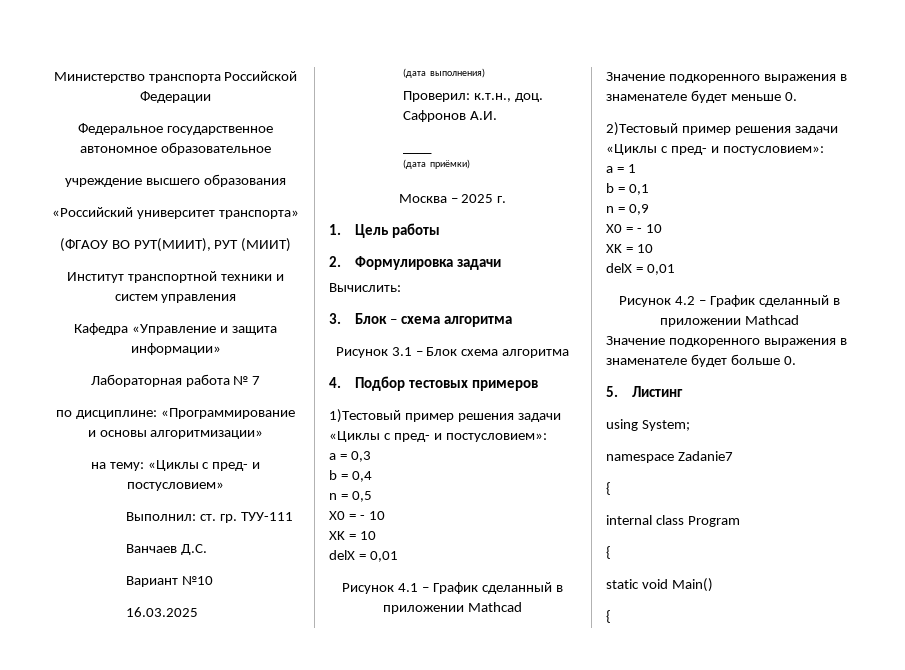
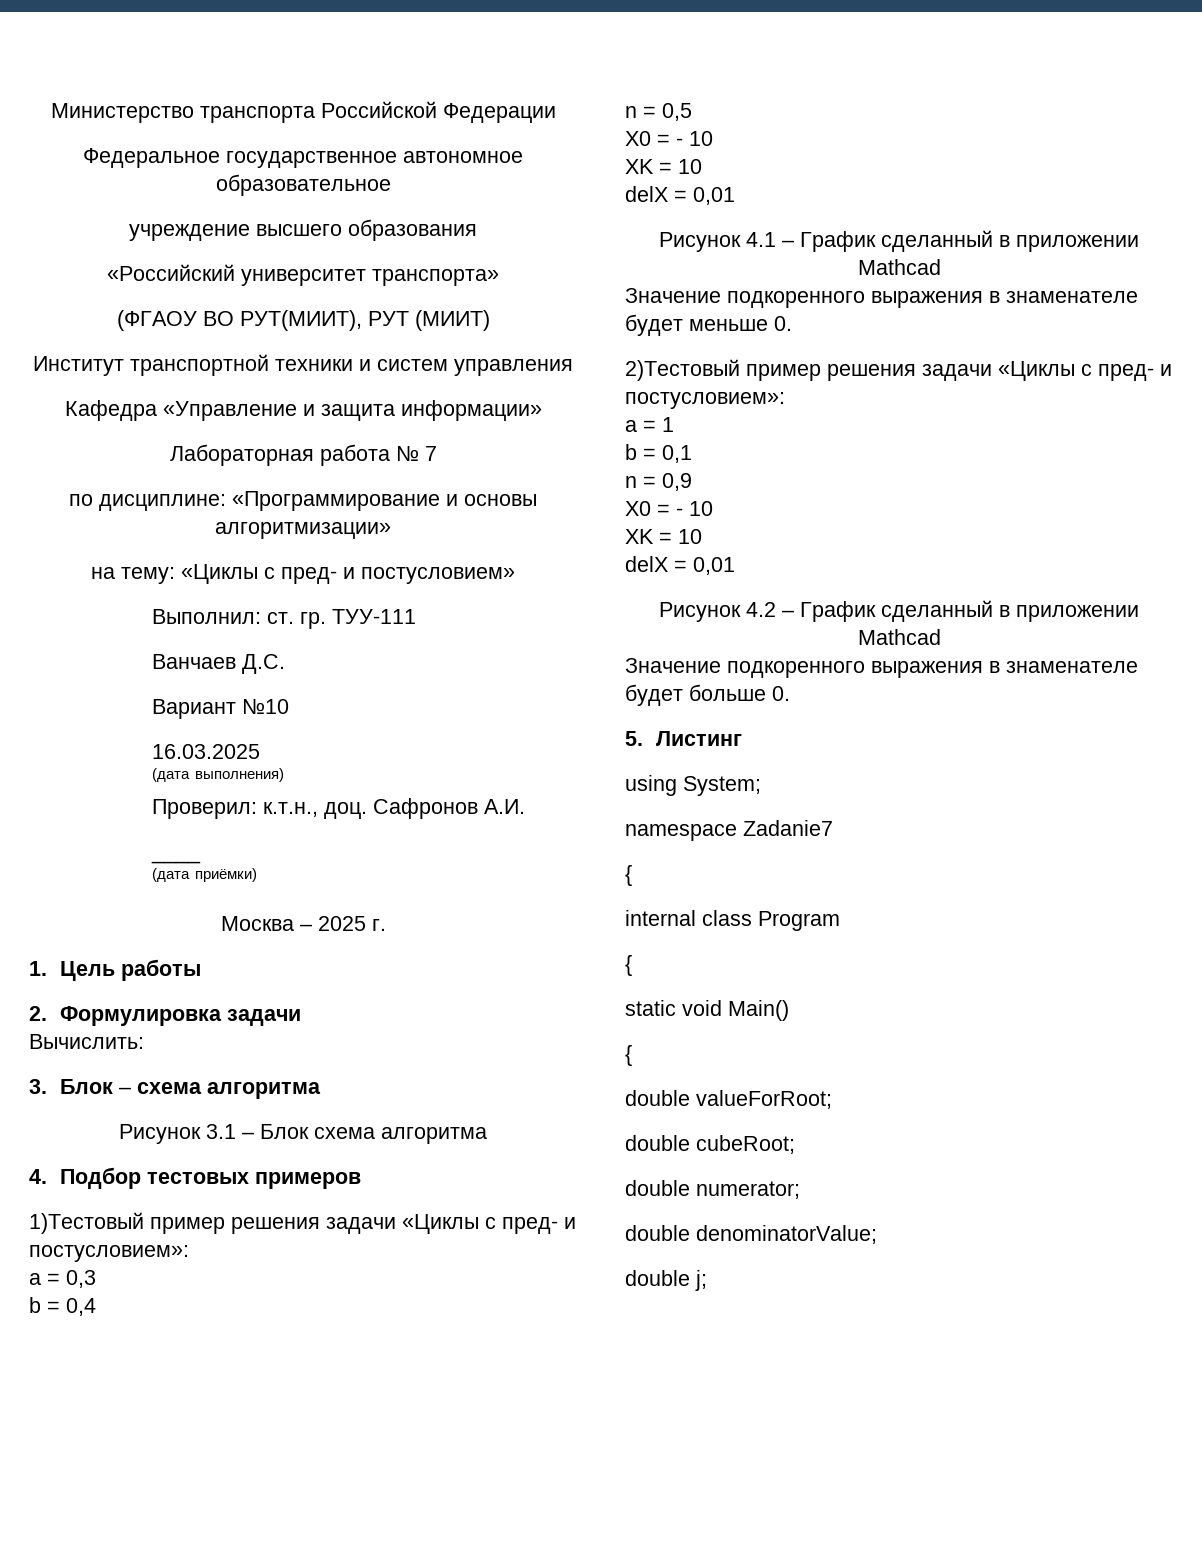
+ double valueForRoot;
+ double cubeRoot;
+ double numerator;
+ double denominatorValue;
+ double j;

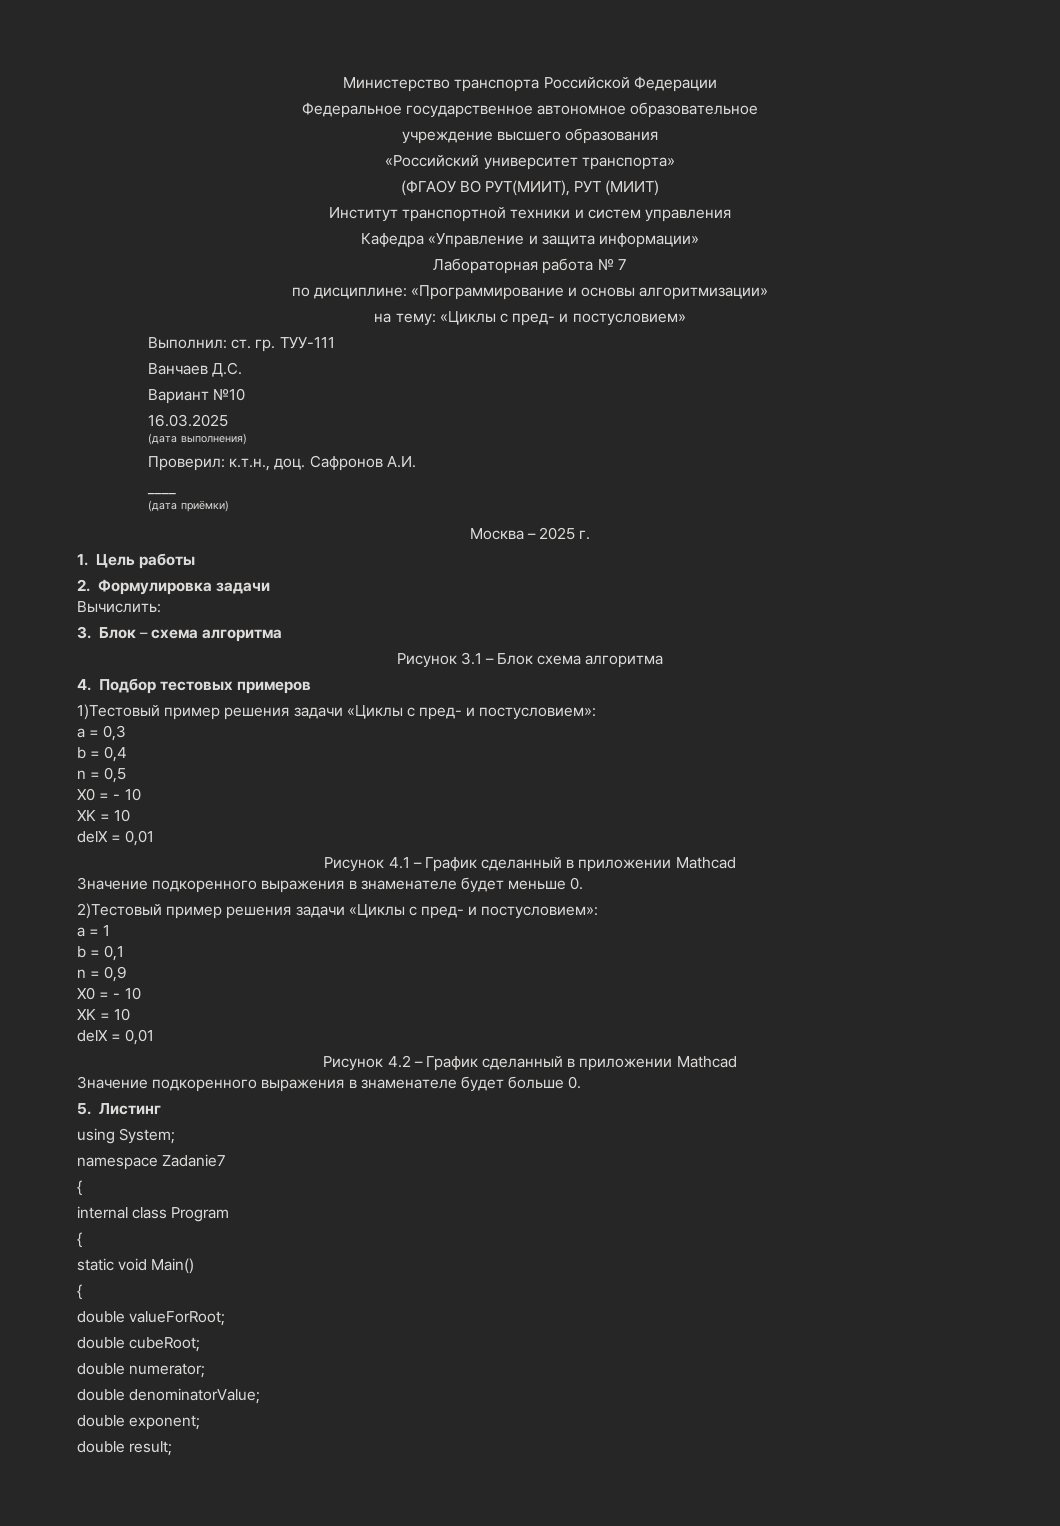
- double j;
+ double exponent;
+ double result;

